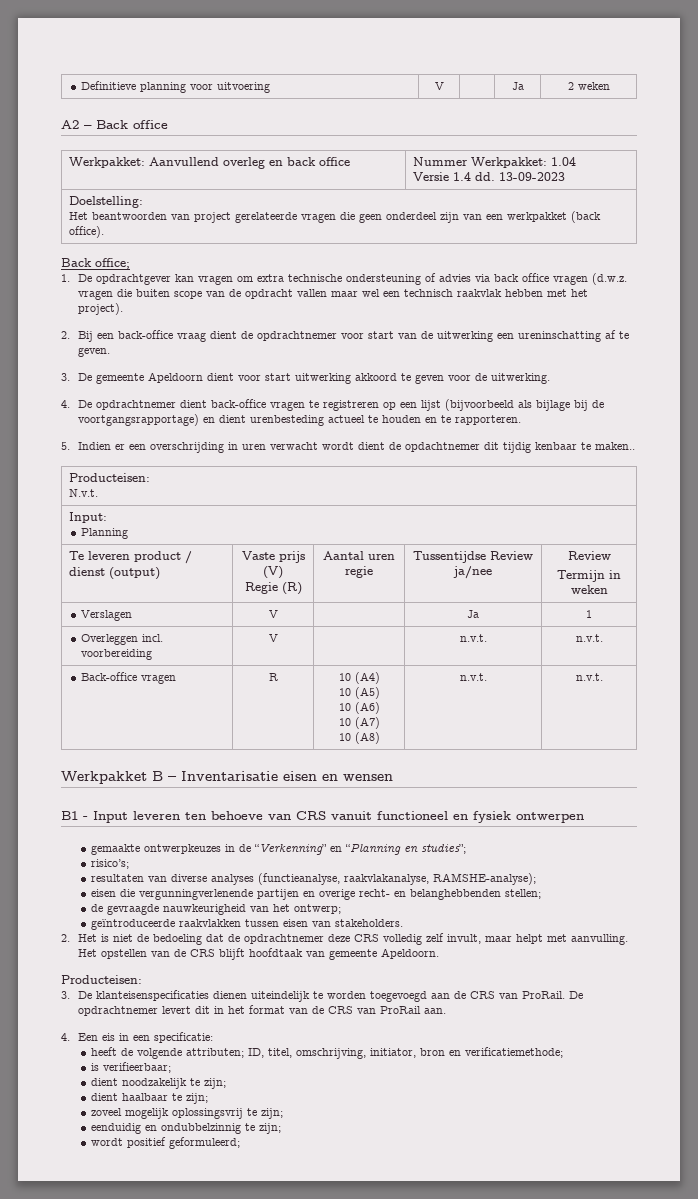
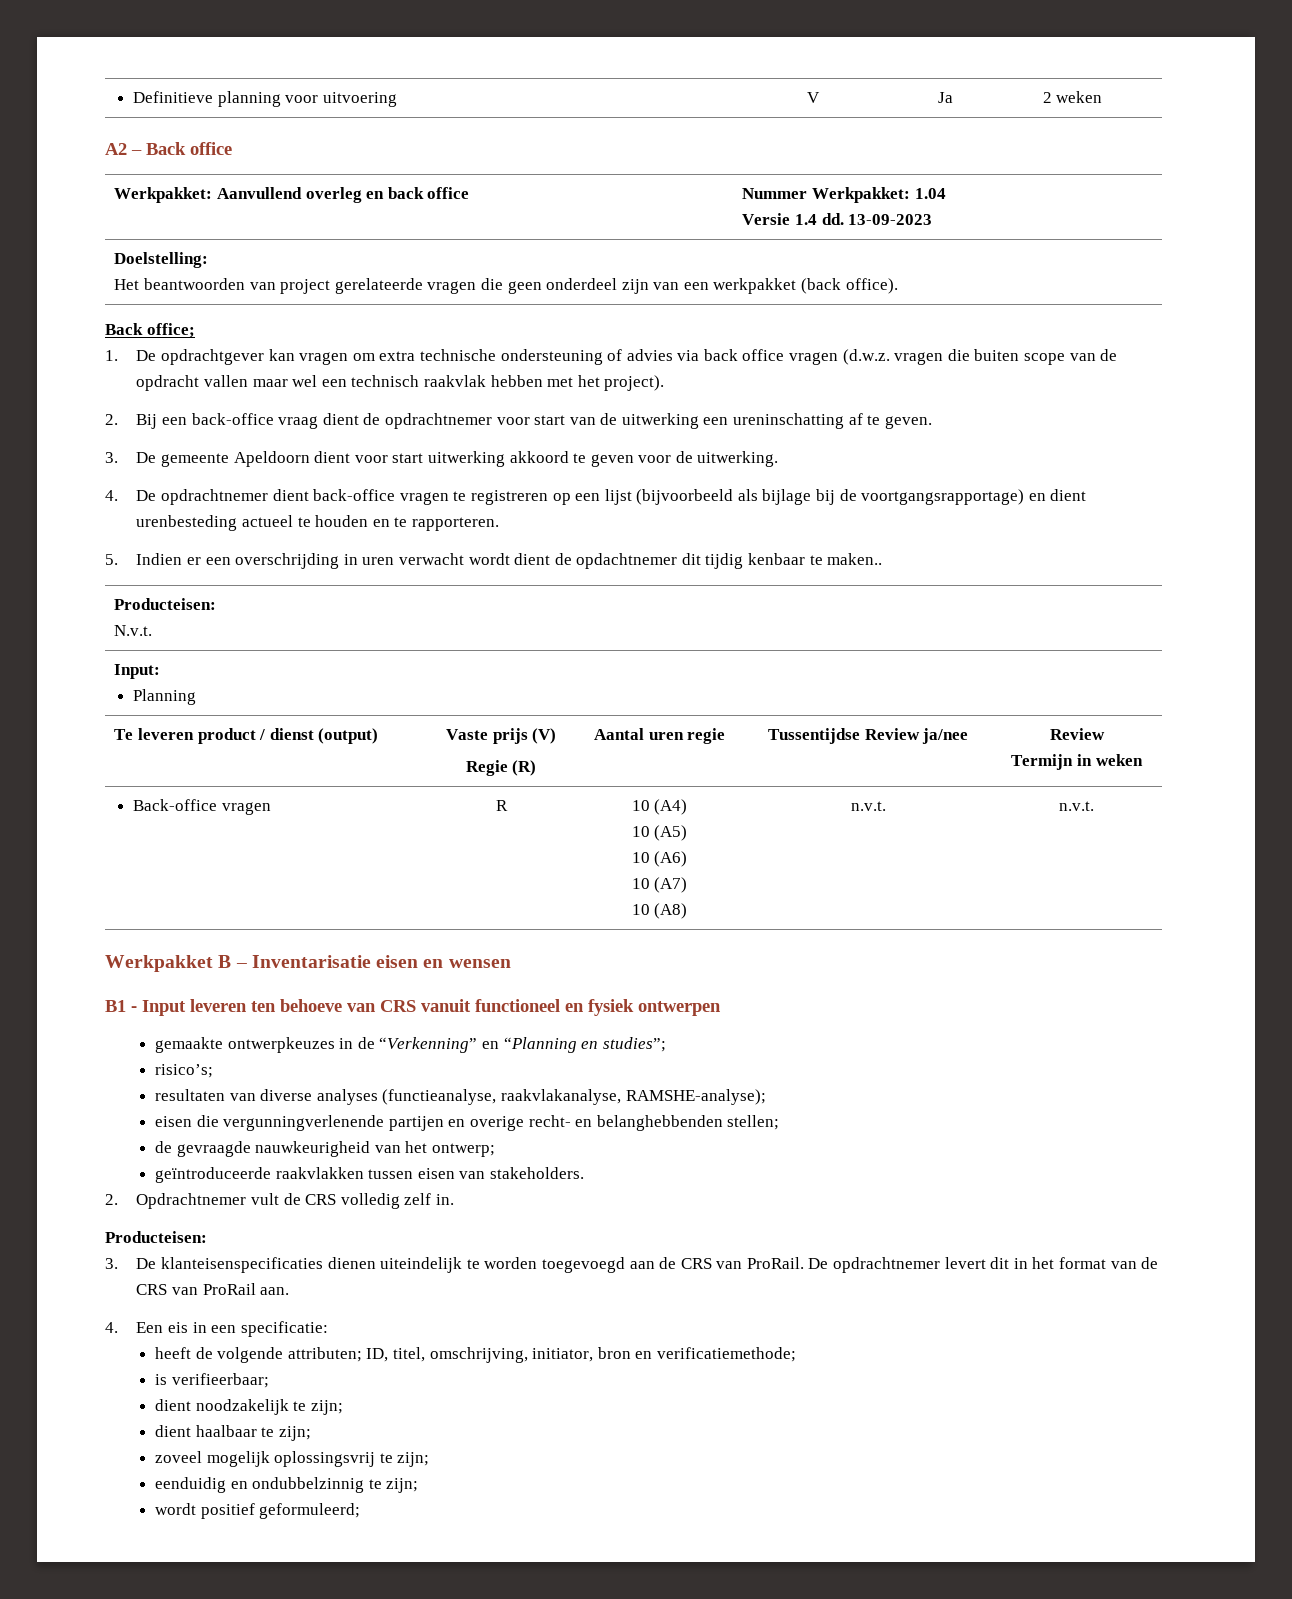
- Verslagen | V | | Ja | 1
- Overleggen incl. voorbereiding | V | | n.v.t. | n.v.t.
- 2. Het is niet de bedoeling dat de opdrachtnemer deze CRS volledig zelf invult, maar helpt met aanvulling. Het opstellen van de CRS blijft hoofdtaak van gemeente Apeldoorn.
+ 2. Opdrachtnemer vult de CRS volledig zelf in.

